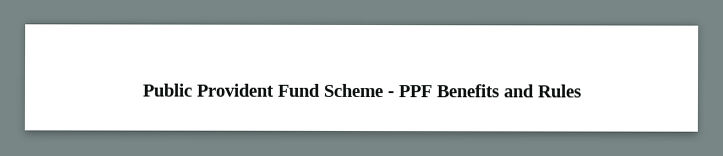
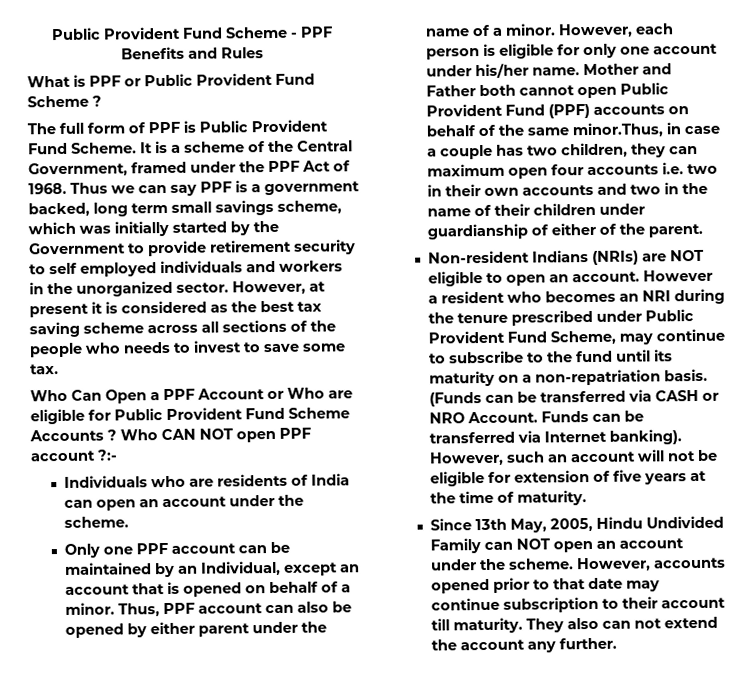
+ What is PPF or Public Provident Fund Scheme ?
+ The full form of PPF is Public Provident Fund Scheme. It is a scheme of the Central Government, framed under the PPF Act of 1968. Thus we can say PPF is a government backed, long term small savings scheme, which was initially started by the Government to provide retirement security to self employed individuals and workers in the unorganized sector. However, at present it is considered as the best tax saving scheme across all sections of the people who needs to invest to save some tax.
+ Who Can Open a PPF Account or Who are eligible for Public Provident Fund Scheme Accounts ? Who CAN NOT open PPF account ?:-
+ Individuals who are residents of India can open an account under the scheme.
+ Only one PPF account can be maintained by an Individual, except an account that is opened on behalf of a minor. Thus, PPF account can also be opened by either parent under the name of a minor. However, each person is eligible for only one account under his/her name. Mother and Father both cannot open Public Provident Fund (PPF) accounts on behalf of the same minor.Thus, in case a couple has two children, they can maximum open four accounts i.e. two in their own accounts and two in the name of their children under guardianship of either of the parent.
+ Non-resident Indians (NRIs) are NOT eligible to open an account. However a resident who becomes an NRI during the tenure prescribed under Public Provident Fund Scheme, may continue to subscribe to the fund until its maturity on a non-repatriation basis. (Funds can be transferred via CASH or NRO Account. Funds can be transferred via Internet banking). However, such an account will not be eligible for extension of five years at the time of maturity.
+ Since 13th May, 2005, Hindu Undivided Family can NOT open an account under the scheme. However, accounts opened prior to that date may continue subscription to their account till maturity. They also can not extend the account any further.

